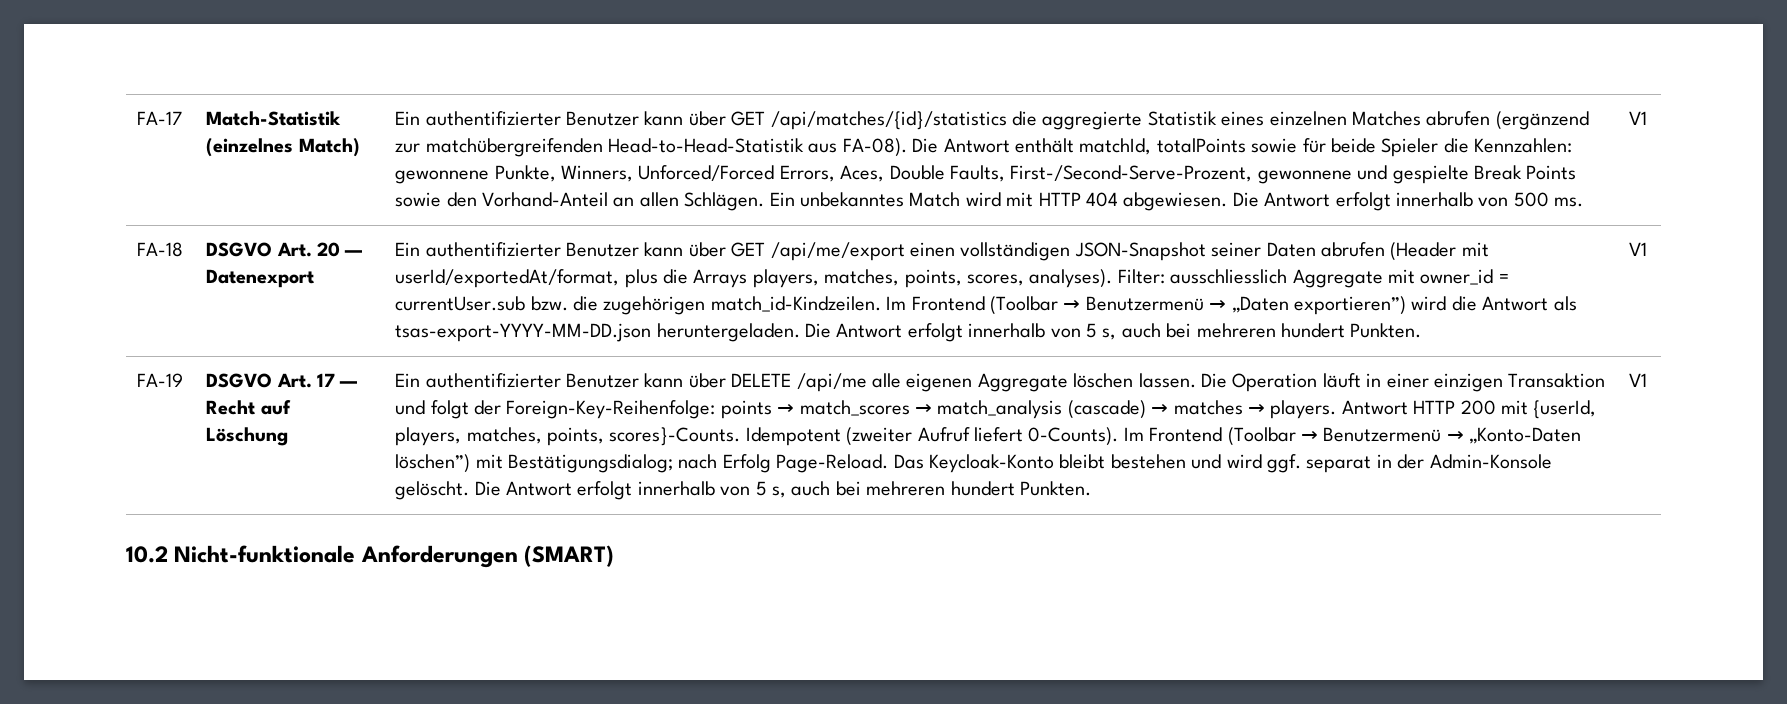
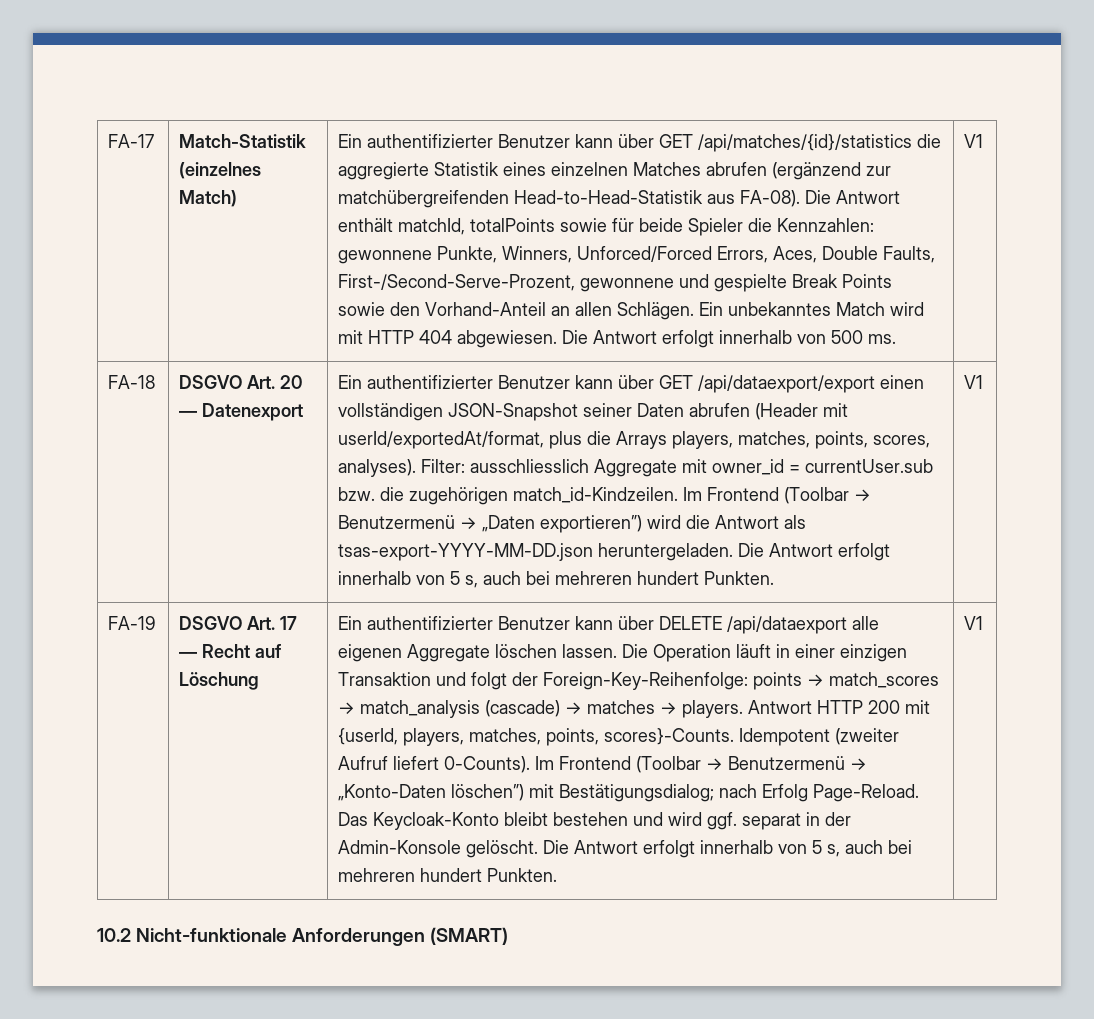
- Ein authentifizierter Benutzer kann über GET /api/me/export einen vollständigen JSON-Snapshot seiner Daten abrufen (Header mit userId/exportedAt/format, plus die Arrays players, matches, points, scores, analyses).
+ Ein authentifizierter Benutzer kann über GET /api/dataexport/export einen vollständigen JSON-Snapshot seiner Daten abrufen (Header mit userId/exportedAt/format, plus die Arrays players, matches, points, scores, analyses).
- Ein authentifizierter Benutzer kann über DELETE /api/me alle eigenen Aggregate löschen lassen.
+ Ein authentifizierter Benutzer kann über DELETE /api/dataexport alle eigenen Aggregate löschen lassen.

